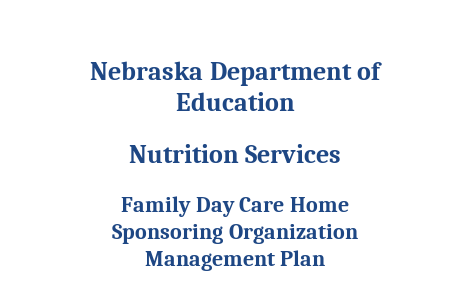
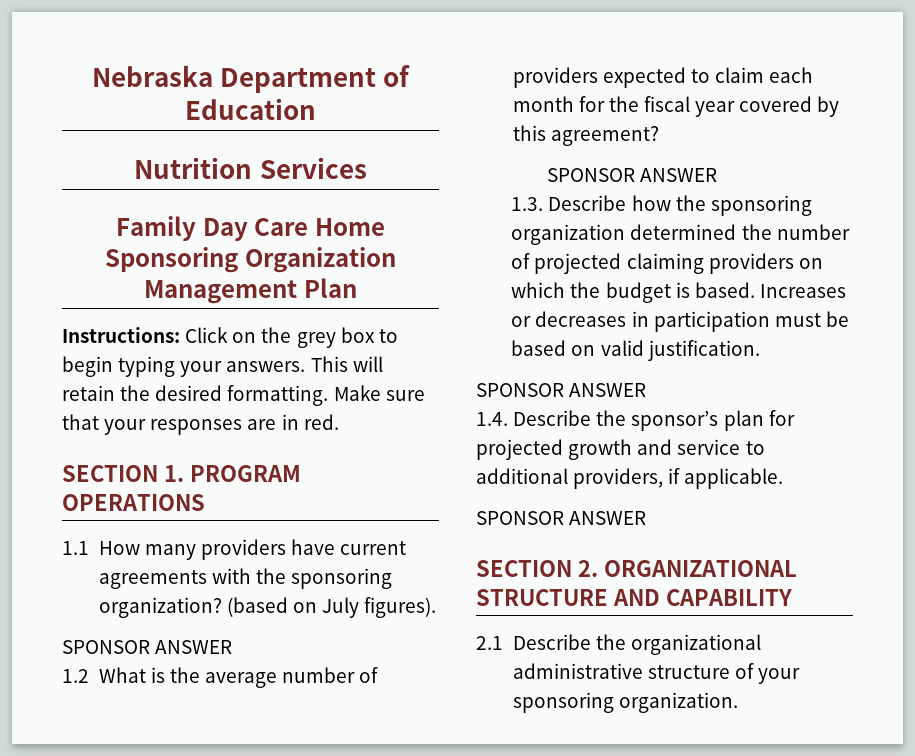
+ Instructions: Click on the grey box to begin typing your answers. This will retain the desired formatting. Make sure that your responses are in red.
+ SECTION 1. PROGRAM OPERATIONS
+ 1.1 How many providers have current agreements with the sponsoring organization? (based on July figures).
+ SPONSOR ANSWER
+ 1.2 What is the average number of providers expected to claim each month for the fiscal year covered by this agreement?
+ SPONSOR ANSWER
+ 1.3. Describe how the sponsoring organization determined the number of projected claiming providers on which the budget is based. Increases or decreases in participation must be based on valid justification.
+ SPONSOR ANSWER
+ 1.4. Describe the sponsor’s plan for projected growth and service to additional providers, if applicable.
+ SPONSOR ANSWER
+ SECTION 2. ORGANIZATIONAL STRUCTURE AND CAPABILITY
+ 2.1 Describe the organizational administrative structure of your sponsoring organization.

